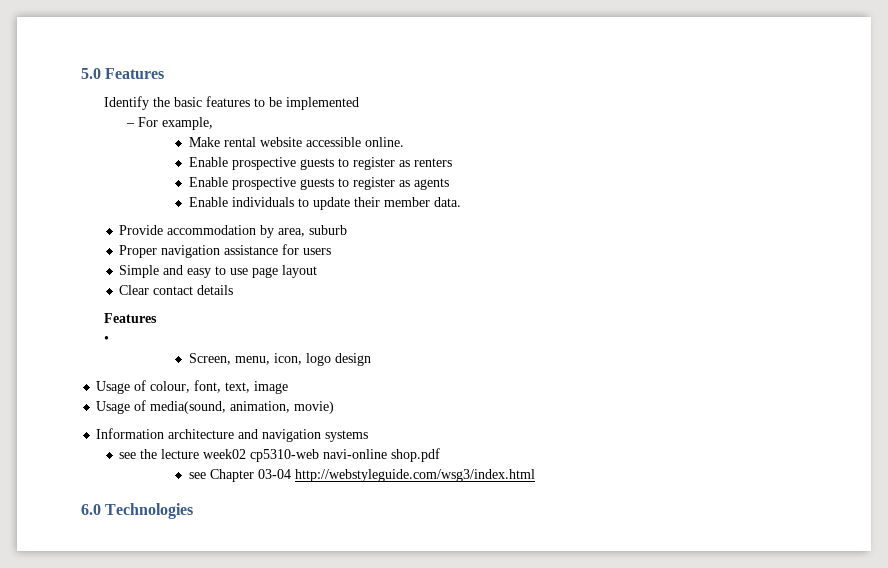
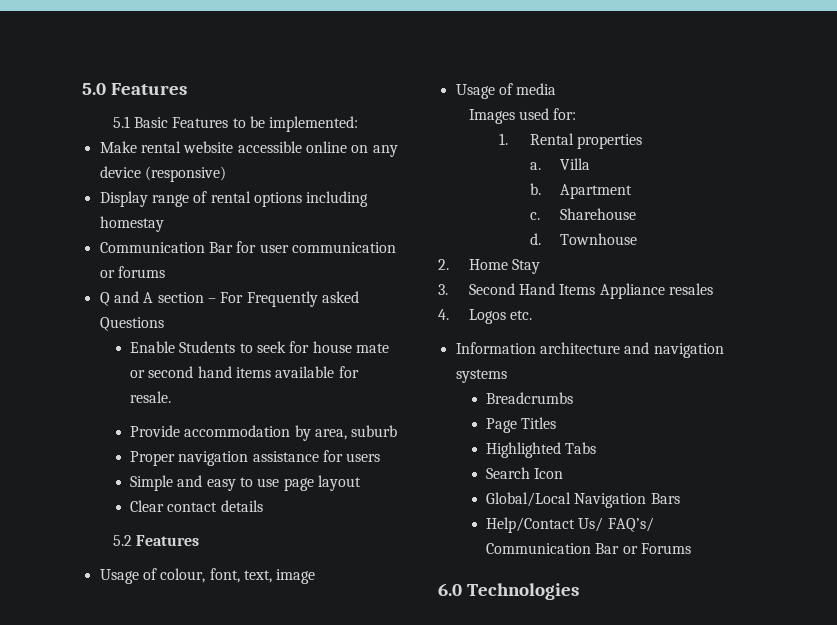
- Identify the basic features to be implemented
- – For example,
- Make rental website accessible online.
- Enable prospective guests to register as renters
- Enable prospective guests to register as agents
- Enable individuals to update their member data.
+ 5.1 Basic Features to be implemented:
+ Make rental website accessible online on any device (responsive)
+ Display range of rental options including homestay
+ Communication Bar for user communication or forums
+ Q and A section – For Frequently asked Questions
+ Enable Students to seek for house mate or second hand items available for resale.
  Clear contact details
- Features
- •
- Screen, menu, icon, logo design
+ 5.2 Features
- Usage of media(sound, animation, movie)
+ Usage of media
+ Images used for:
+ 1. Rental properties
+ a. Villa
+ b. Apartment
+ c. Sharehouse
+ d. Townhouse
+ 2. Home Stay
+ 3. Second Hand Items Appliance resales
+ 4. Logos etc.
- see the lecture week02 cp5310-web navi-online shop.pdf
- see Chapter 03-04 http://webstyleguide.com/wsg3/index.html
+ Breadcrumbs
+ Page Titles
+ Highlighted Tabs
+ Search Icon
+ Global/Local Navigation Bars
+ Help/Contact Us/ FAQ’s/ Communication Bar or Forums

